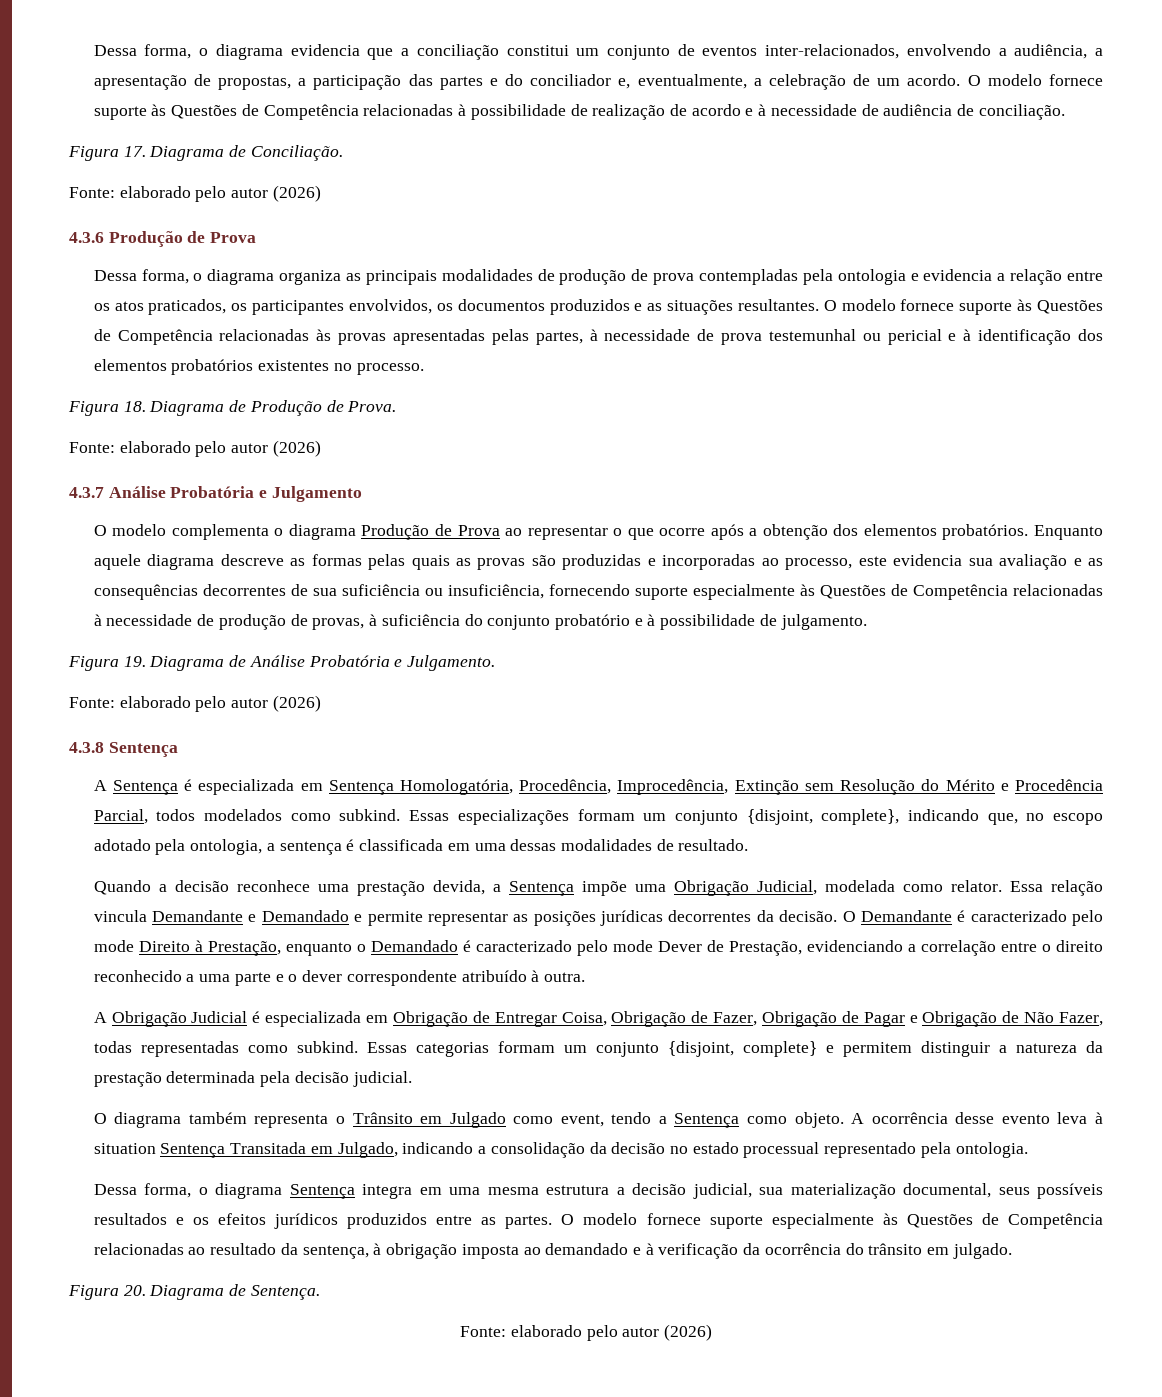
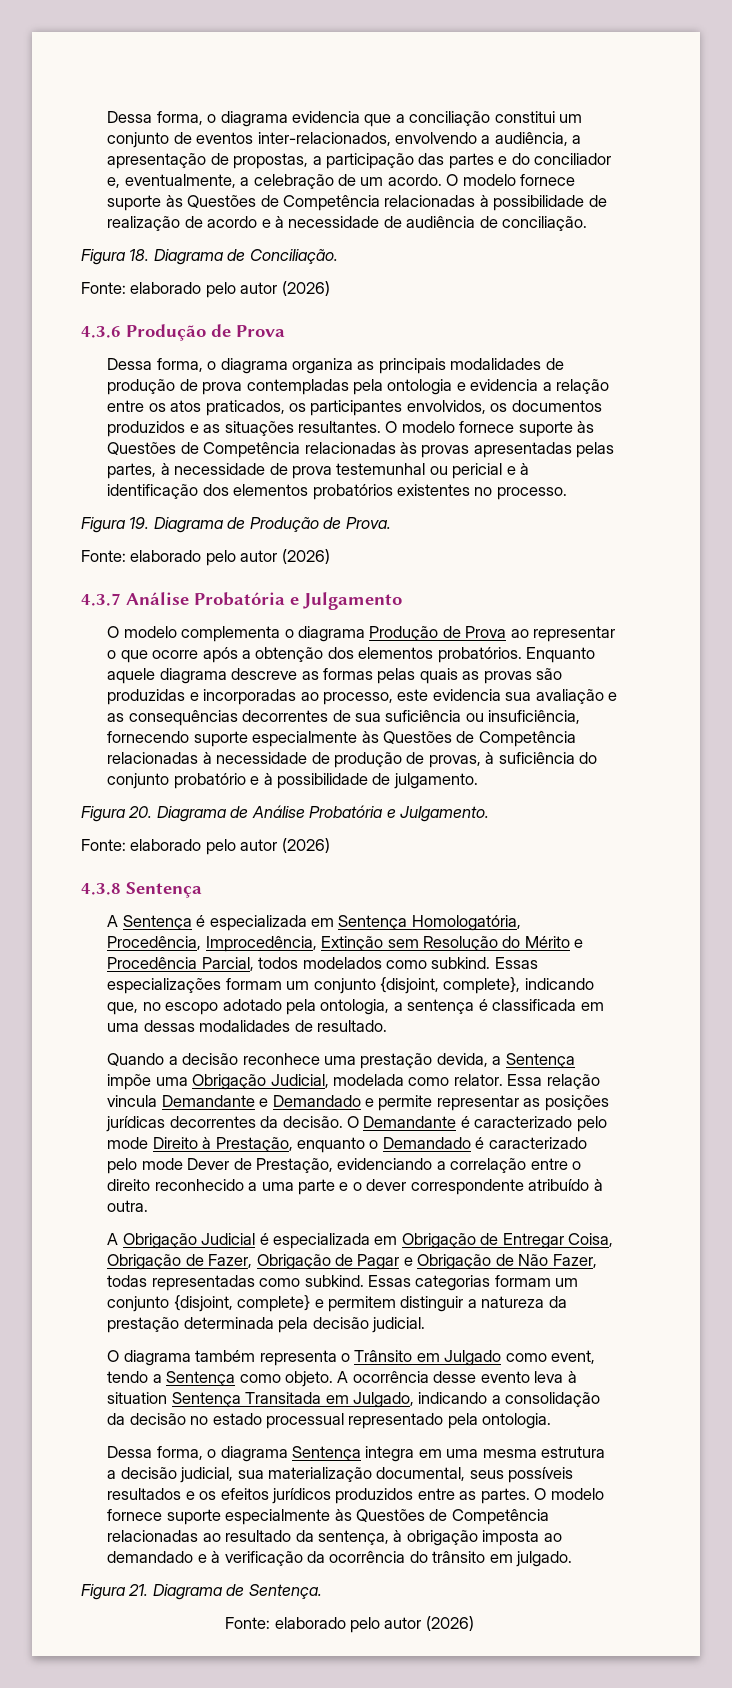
- Figura 17. Diagrama de Conciliação.
+ Figura 18. Diagrama de Conciliação.
- Figura 18. Diagrama de Produção de Prova.
+ Figura 19. Diagrama de Produção de Prova.
- Figura 19. Diagrama de Análise Probatória e Julgamento.
+ Figura 20. Diagrama de Análise Probatória e Julgamento.
- Figura 20. Diagrama de Sentença.
+ Figura 21. Diagrama de Sentença.

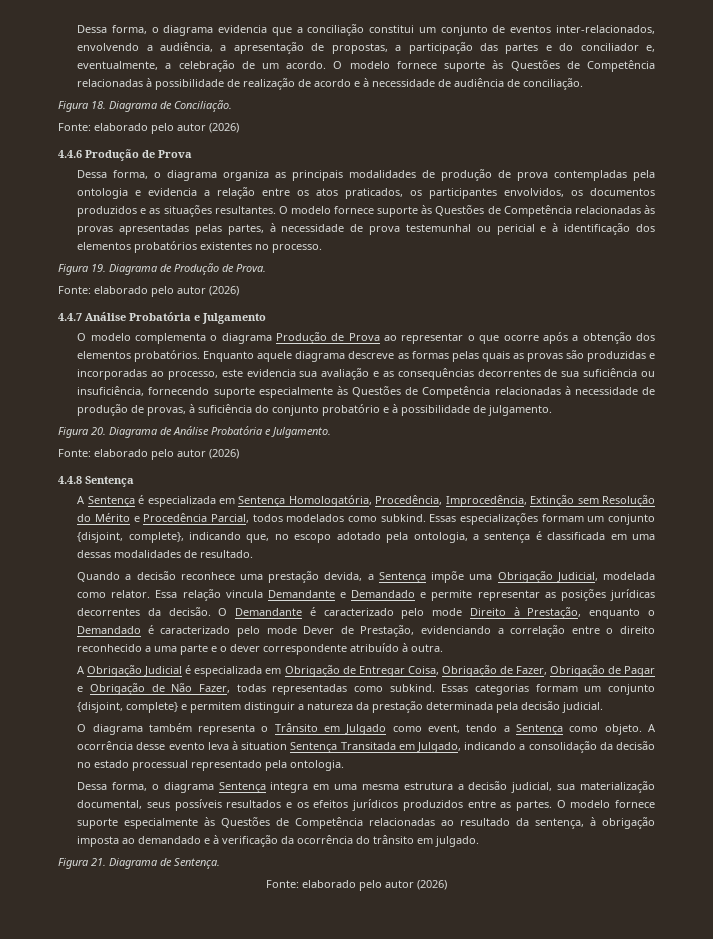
- 4.3.6 Produção de Prova
+ 4.4.6 Produção de Prova
- 4.3.7 Análise Probatória e Julgamento
+ 4.4.7 Análise Probatória e Julgamento
- 4.3.8 Sentença
+ 4.4.8 Sentença

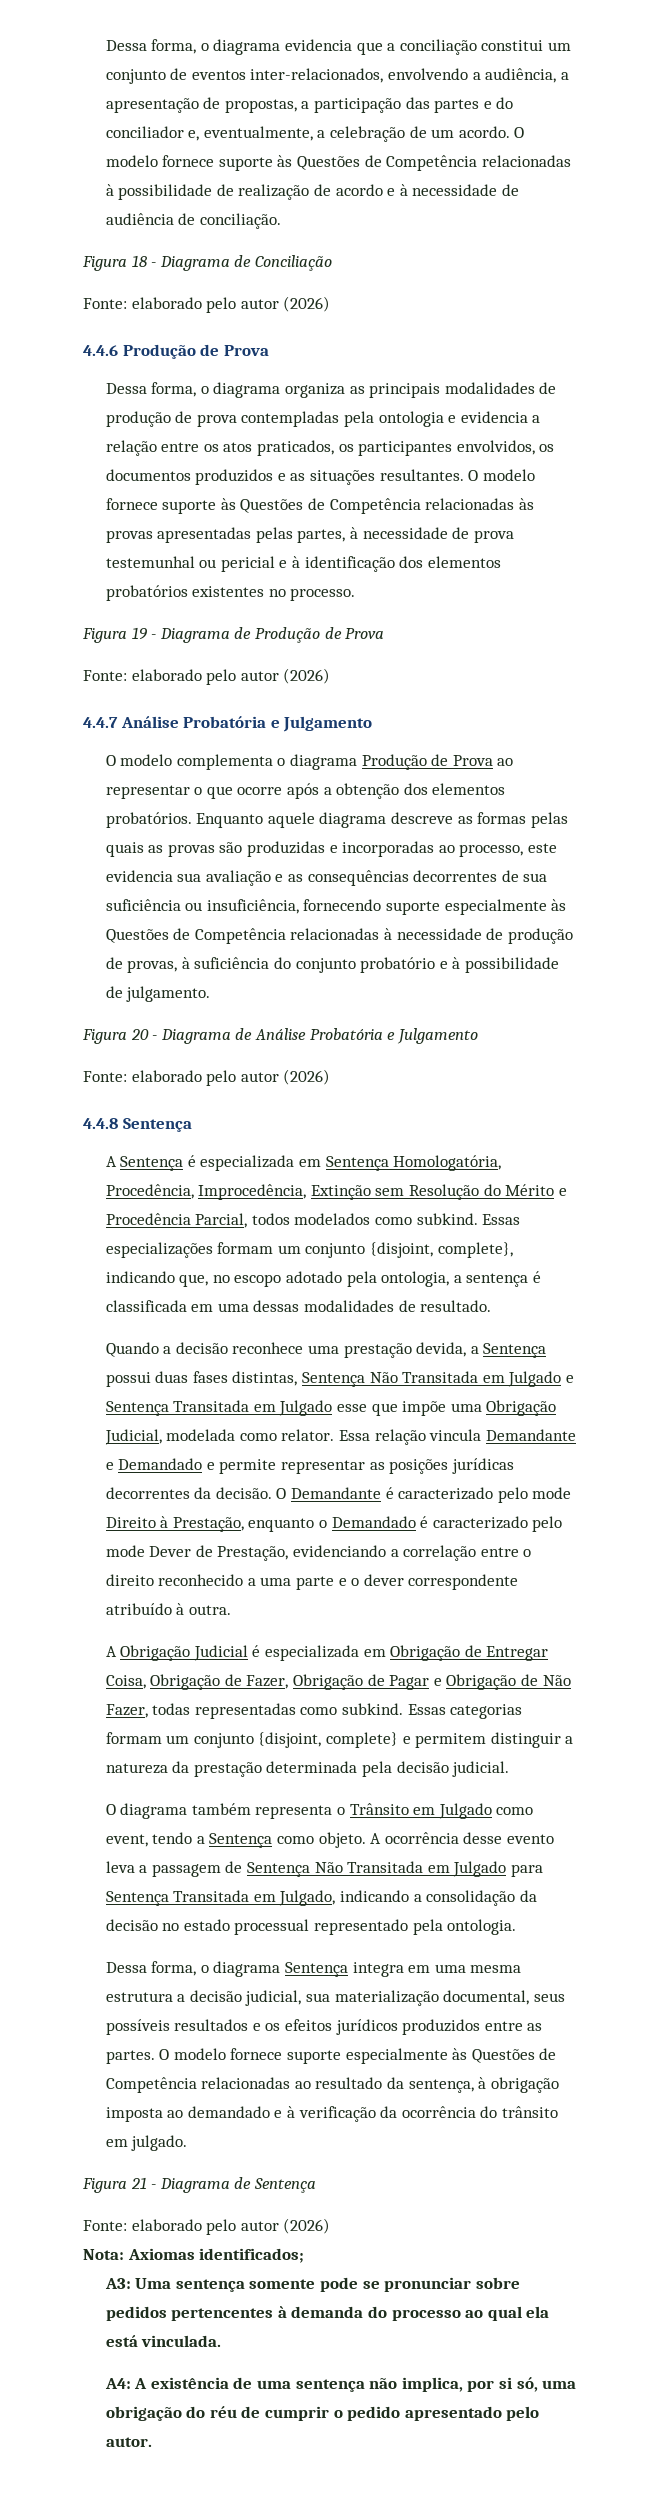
- Figura 18. Diagrama de Conciliação.
+ Figura 18 - Diagrama de Conciliação
- Figura 19. Diagrama de Produção de Prova.
+ Figura 19 - Diagrama de Produção de Prova
- Figura 20. Diagrama de Análise Probatória e Julgamento.
+ Figura 20 - Diagrama de Análise Probatória e Julgamento
- Quando a decisão reconhece uma prestação devida, a Sentença impõe uma Obrigação Judicial, modelada como relator.
+ Quando a decisão reconhece uma prestação devida, a Sentença possui duas fases distintas, Sentença Não Transitada em Julgado e Sentença Transitada em Julgado esse que impõe uma Obrigação Judicial, modelada como relator.
- A ocorrência desse evento leva à situation Sentença Transitada em Julgado, indicando a consolidação da decisão no estado processual representado pela ontologia.
+ A ocorrência desse evento leva a passagem de Sentença Não Transitada em Julgado para Sentença Transitada em Julgado, indicando a consolidação da decisão no estado processual representado pela ontologia.
- Figura 21. Diagrama de Sentença.
+ Figura 21 - Diagrama de Sentença
  Fonte: elaborado pelo autor (2026)
+ Nota: Axiomas identificados;
+ A3: Uma sentença somente pode se pronunciar sobre pedidos pertencentes à demanda do processo ao qual ela está vinculada.
+ A4: A existência de uma sentença não implica, por si só, uma obrigação do réu de cumprir o pedido apresentado pelo autor.

